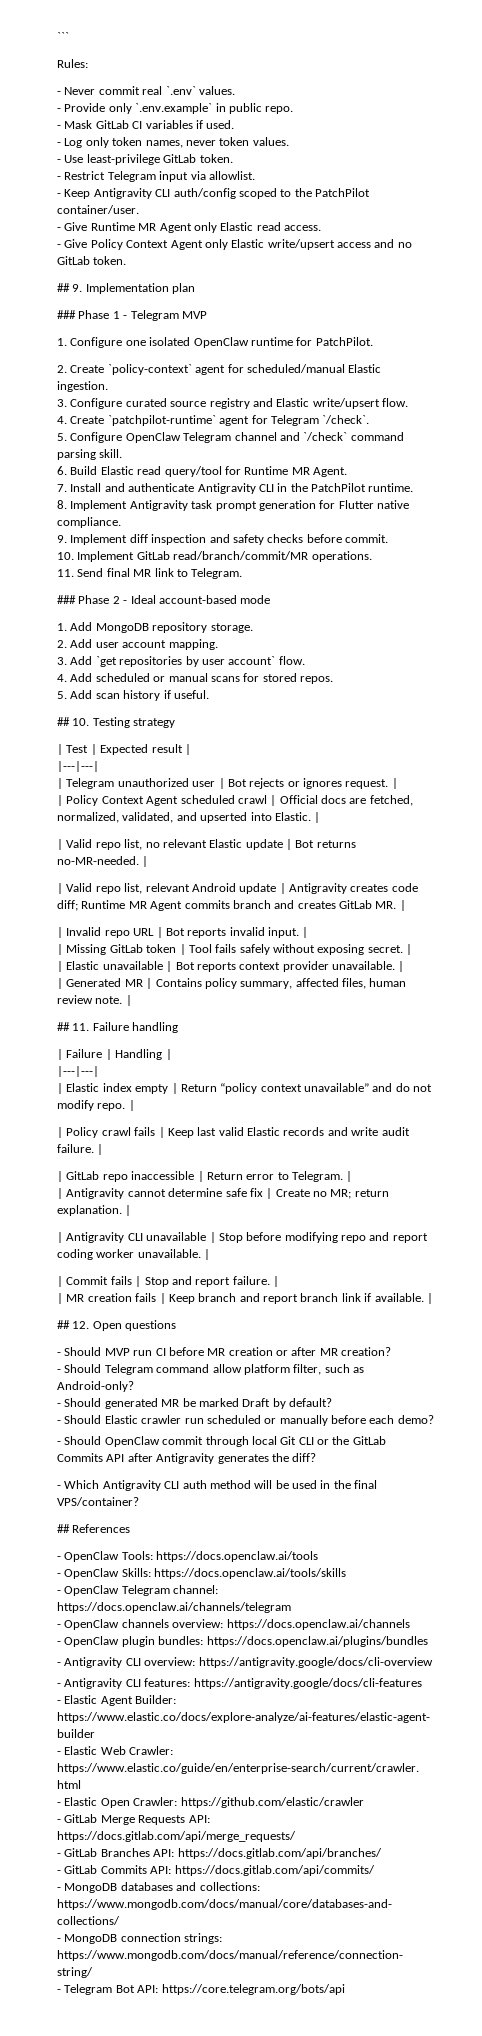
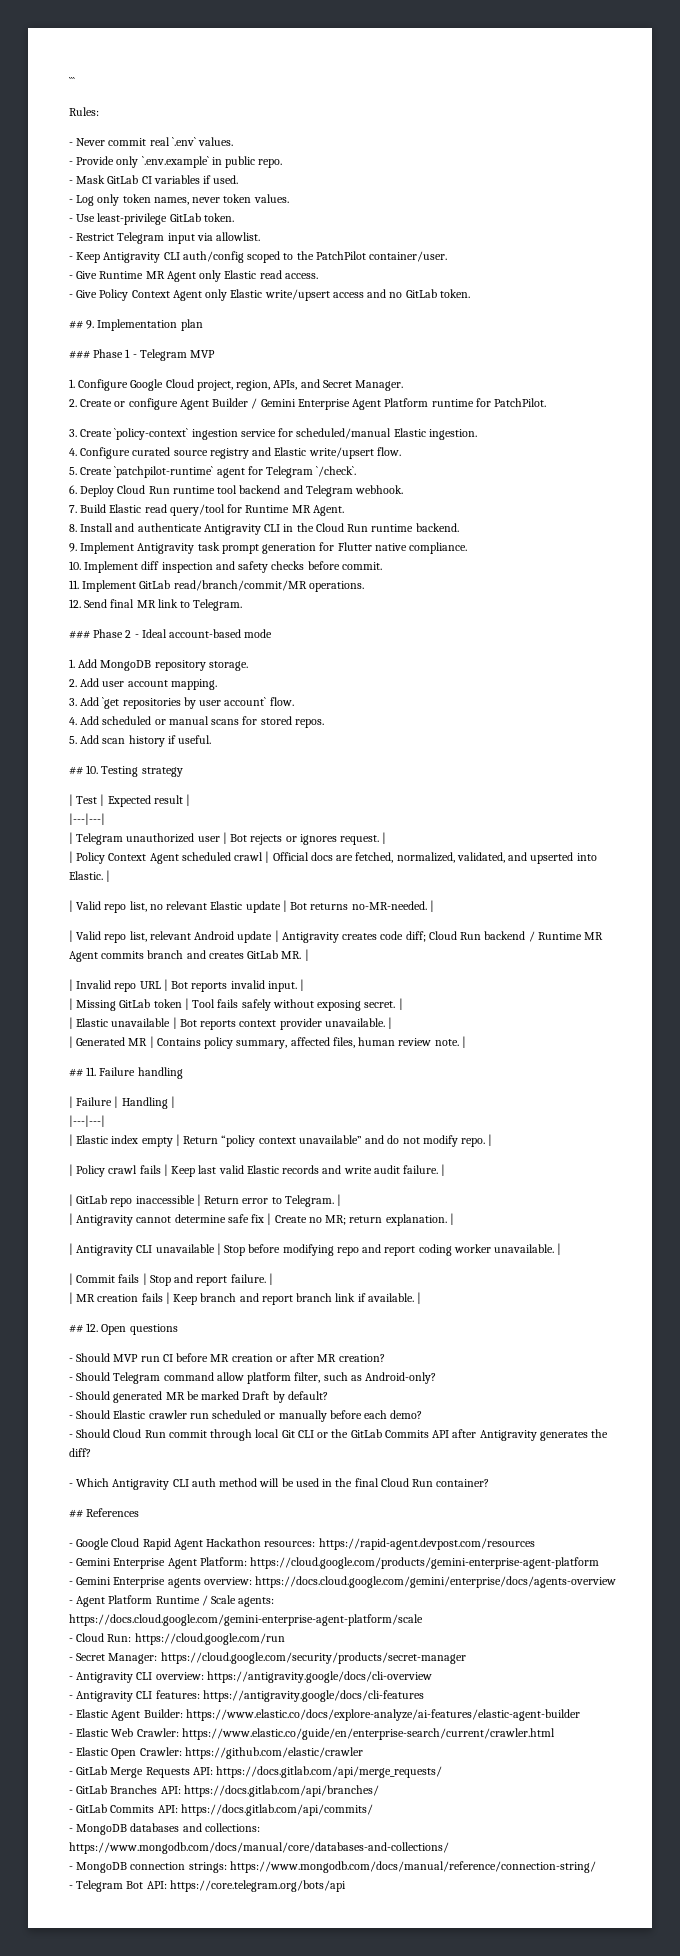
- 1. Configure one isolated OpenClaw runtime for PatchPilot.
+ 1. Configure Google Cloud project, region, APIs, and Secret Manager.
+ 2. Create or configure Agent Builder / Gemini Enterprise Agent Platform runtime for PatchPilot.
- 2. Create `policy-context` agent for scheduled/manual Elastic ingestion.
+ 3. Create `policy-context` ingestion service for scheduled/manual Elastic ingestion.
- 3. Configure curated source registry and Elastic write/upsert flow.
+ 4. Configure curated source registry and Elastic write/upsert flow.
- 4. Create `patchpilot-runtime` agent for Telegram `/check`.
+ 5. Create `patchpilot-runtime` agent for Telegram `/check`.
- 5. Configure OpenClaw Telegram channel and `/check` command parsing skill.
- 6. Build Elastic read query/tool for Runtime MR Agent.
+ 6. Deploy Cloud Run runtime tool backend and Telegram webhook.
+ 7. Build Elastic read query/tool for Runtime MR Agent.
- 7. Install and authenticate Antigravity CLI in the PatchPilot runtime.
- 8. Implement Antigravity task prompt generation for Flutter native compliance.
+ 8. Install and authenticate Antigravity CLI in the Cloud Run runtime backend.
+ 9. Implement Antigravity task prompt generation for Flutter native compliance.
- 9. Implement diff inspection and safety checks before commit.
+ 10. Implement diff inspection and safety checks before commit.
- 10. Implement GitLab read/branch/commit/MR operations.
+ 11. Implement GitLab read/branch/commit/MR operations.
- 11. Send final MR link to Telegram.
+ 12. Send final MR link to Telegram.
- | Valid repo list, relevant Android update | Antigravity creates code diff; Runtime MR Agent commits branch and creates GitLab MR. |
+ | Valid repo list, relevant Android update | Antigravity creates code diff; Cloud Run backend / Runtime MR Agent commits branch and creates GitLab MR. |
- - Should OpenClaw commit through local Git CLI or the GitLab Commits API after Antigravity generates the diff?
+ - Should Cloud Run commit through local Git CLI or the GitLab Commits API after Antigravity generates the diff?
- - Which Antigravity CLI auth method will be used in the final VPS/container?
+ - Which Antigravity CLI auth method will be used in the final Cloud Run container?
- - OpenClaw Tools: https://docs.openclaw.ai/tools
- - OpenClaw Skills: https://docs.openclaw.ai/tools/skills
- - OpenClaw Telegram channel: https://docs.openclaw.ai/channels/telegram
- - OpenClaw channels overview: https://docs.openclaw.ai/channels
- - OpenClaw plugin bundles: https://docs.openclaw.ai/plugins/bundles
+ - Google Cloud Rapid Agent Hackathon resources: https://rapid-agent.devpost.com/resources
+ - Gemini Enterprise Agent Platform: https://cloud.google.com/products/gemini-enterprise-agent-platform
+ - Gemini Enterprise agents overview: https://docs.cloud.google.com/gemini/enterprise/docs/agents-overview
+ - Agent Platform Runtime / Scale agents: https://docs.cloud.google.com/gemini-enterprise-agent-platform/scale
+ - Cloud Run: https://cloud.google.com/run
+ - Secret Manager: https://cloud.google.com/security/products/secret-manager

